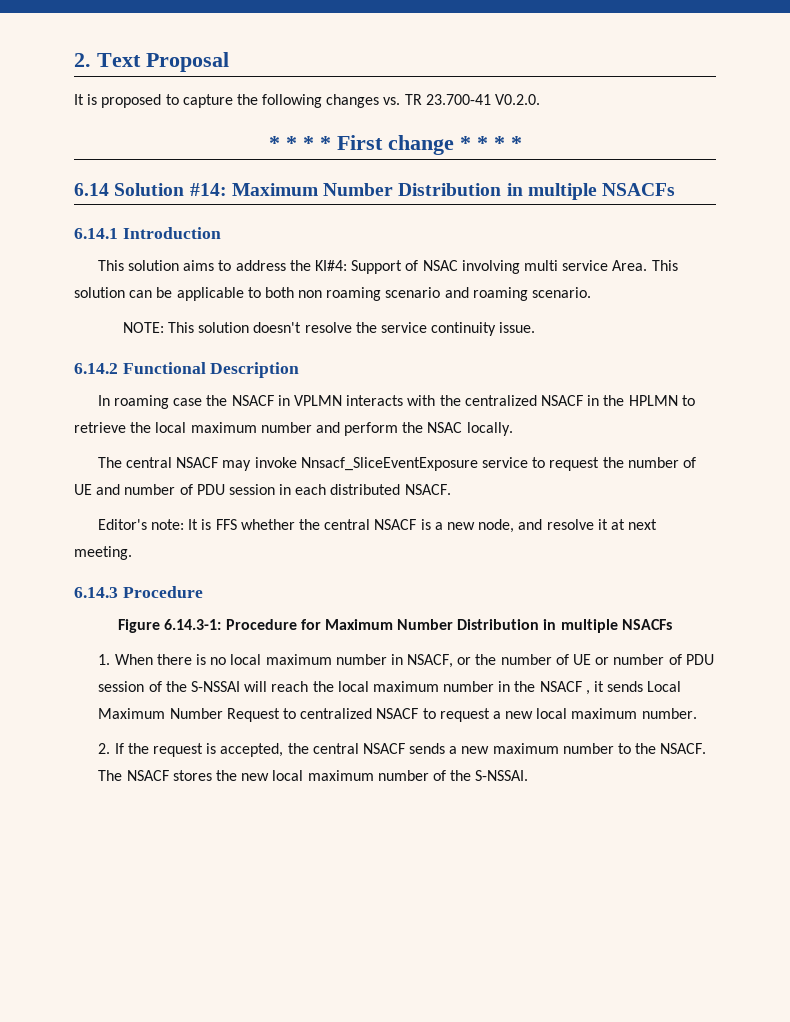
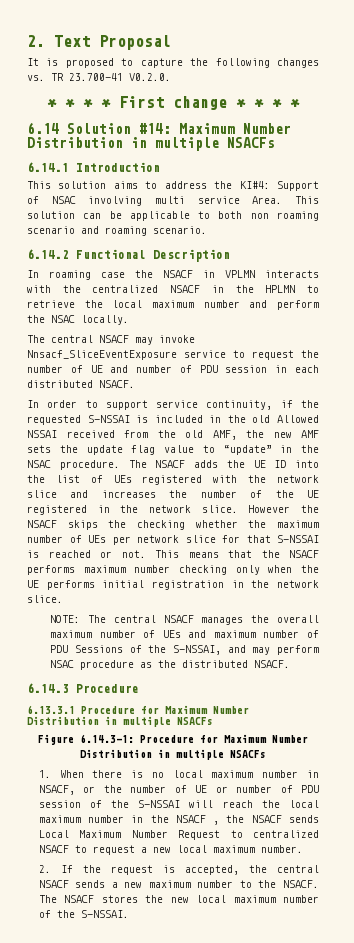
- NOTE: This solution doesn't resolve the service continuity issue.
- Editor's note: It is FFS whether the central NSACF is a new node, and resolve it at next meeting.
+ In order to support service continuity, if the requested S-NSSAI is included in the old Allowed NSSAI received from the old AMF, the new AMF sets the update flag value to “update” in the NSAC procedure. The NSACF adds the UE ID into the list of UEs registered with the network slice and increases the number of the UE registered in the network slice. However the NSACF skips the checking whether the maximum number of UEs per network slice for that S-NSSAI is reached or not. This means that the NSACF performs maximum number checking only when the UE performs initial registration in the network slice.
+ NOTE: The central NSACF manages the overall maximum number of UEs and maximum number of PDU Sessions of the S-NSSAI, and may perform NSAC procedure as the distributed NSACF.
  6.14.3 Procedure
+ 6.13.3.1 Procedure for Maximum Number Distribution in multiple NSACFs
- 1. When there is no local maximum number in NSACF, or the number of UE or number of PDU session of the S-NSSAI will reach the local maximum number in the NSACF , it sends Local Maximum Number Request to centralized NSACF to request a new local maximum number.
+ 1. When there is no local maximum number in NSACF, or the number of UE or number of PDU session of the S-NSSAI will reach the local maximum number in the NSACF , the NSACF sends Local Maximum Number Request to centralized NSACF to request a new local maximum number.

